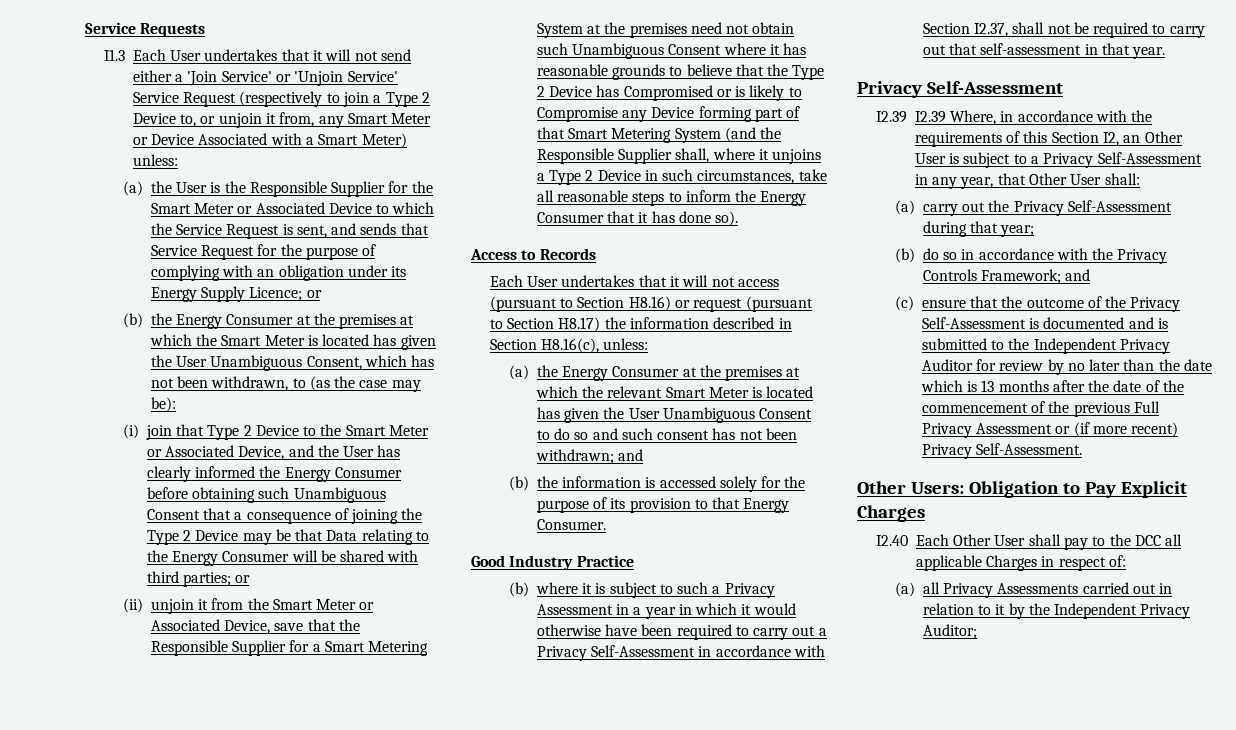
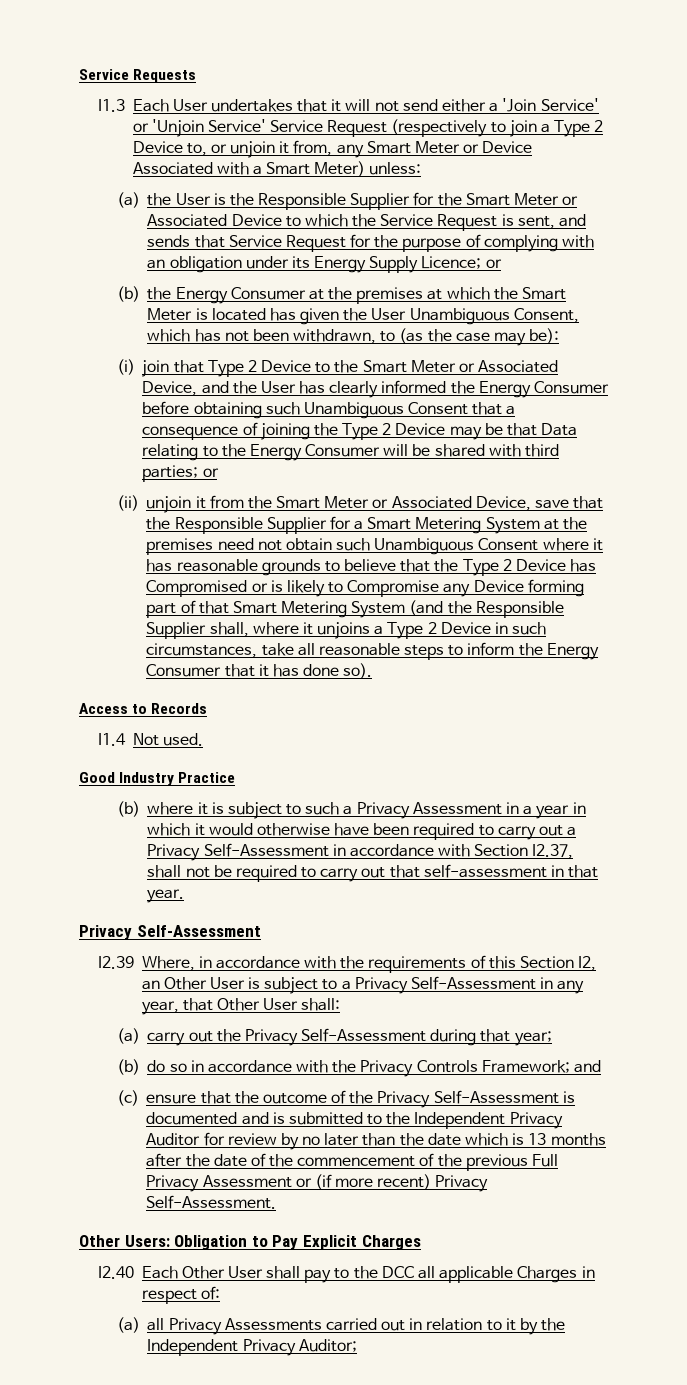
- Each User undertakes that it will not access (pursuant to Section H8.16) or request (pursuant to Section H8.17) the information described in Section H8.16(c), unless:
- (a) the Energy Consumer at the premises at which the relevant Smart Meter is located has given the User Unambiguous Consent to do so and such consent has not been withdrawn; and
- (b) the information is accessed solely for the purpose of its provision to that Energy Consumer.
+ I1.4 Not used.
- I2.39 I2.39 Where, in accordance with the requirements of this Section I2, an Other User is subject to a Privacy Self-Assessment in any year, that Other User shall:
+ I2.39 Where, in accordance with the requirements of this Section I2, an Other User is subject to a Privacy Self-Assessment in any year, that Other User shall:

